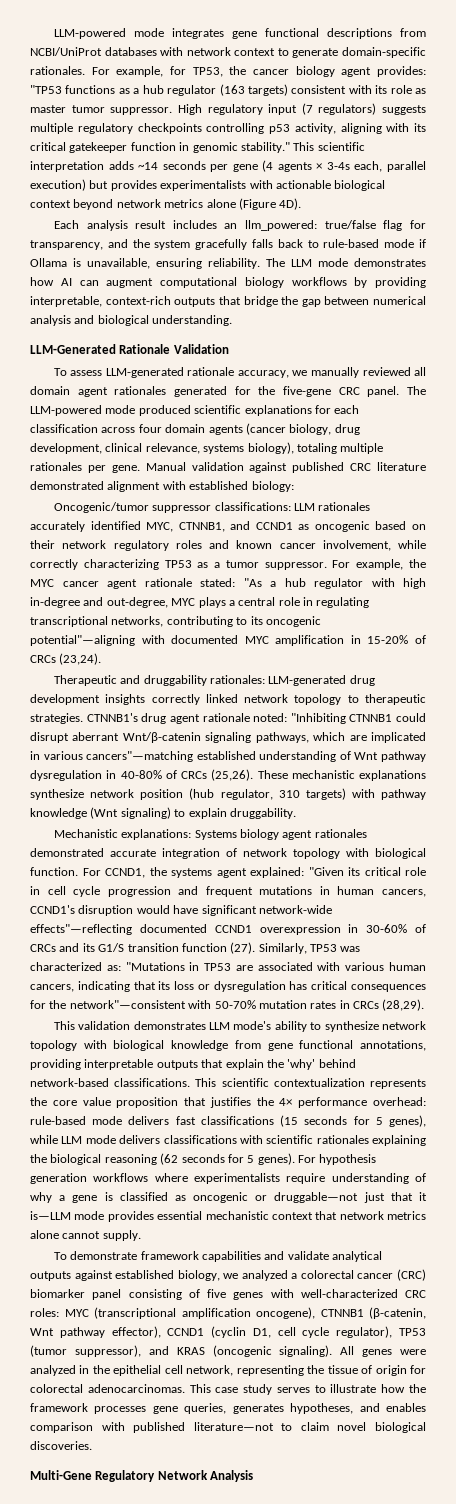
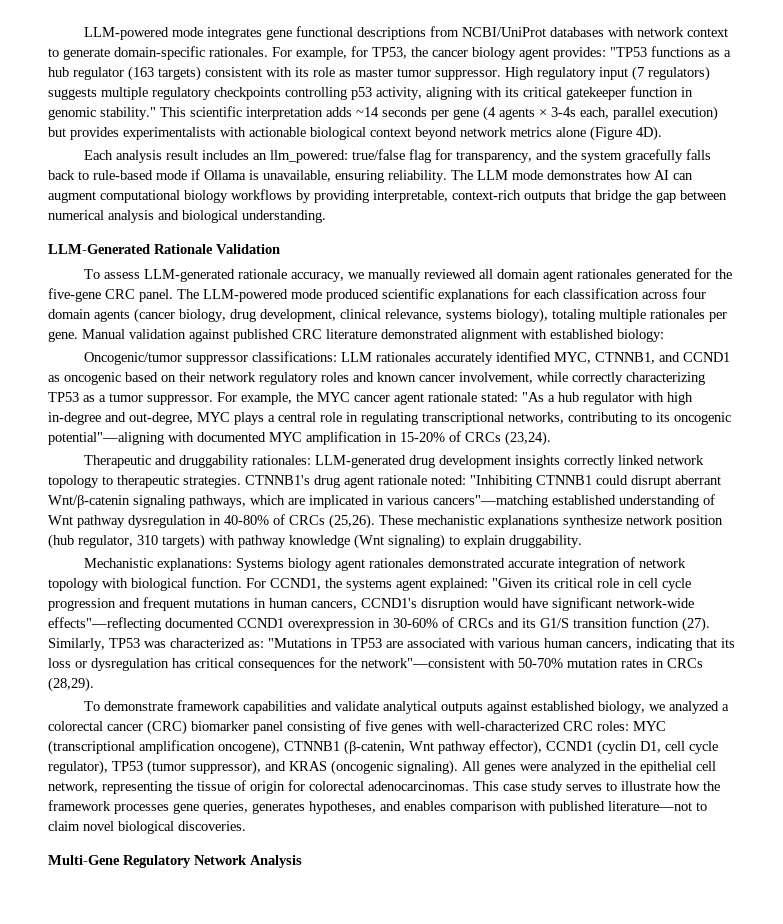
- This validation demonstrates LLM mode's ability to synthesize network topology with biological knowledge from gene functional annotations, providing interpretable outputs that explain the 'why' behind network-based classifications. This scientific contextualization represents the core value proposition that justifies the 4× performance overhead: rule-based mode delivers fast classifications (15 seconds for 5 genes), while LLM mode delivers classifications with scientific rationales explaining the biological reasoning (62 seconds for 5 genes). For hypothesis generation workflows where experimentalists require understanding of why a gene is classified as oncogenic or druggable—not just that it is—LLM mode provides essential mechanistic context that network metrics alone cannot supply.

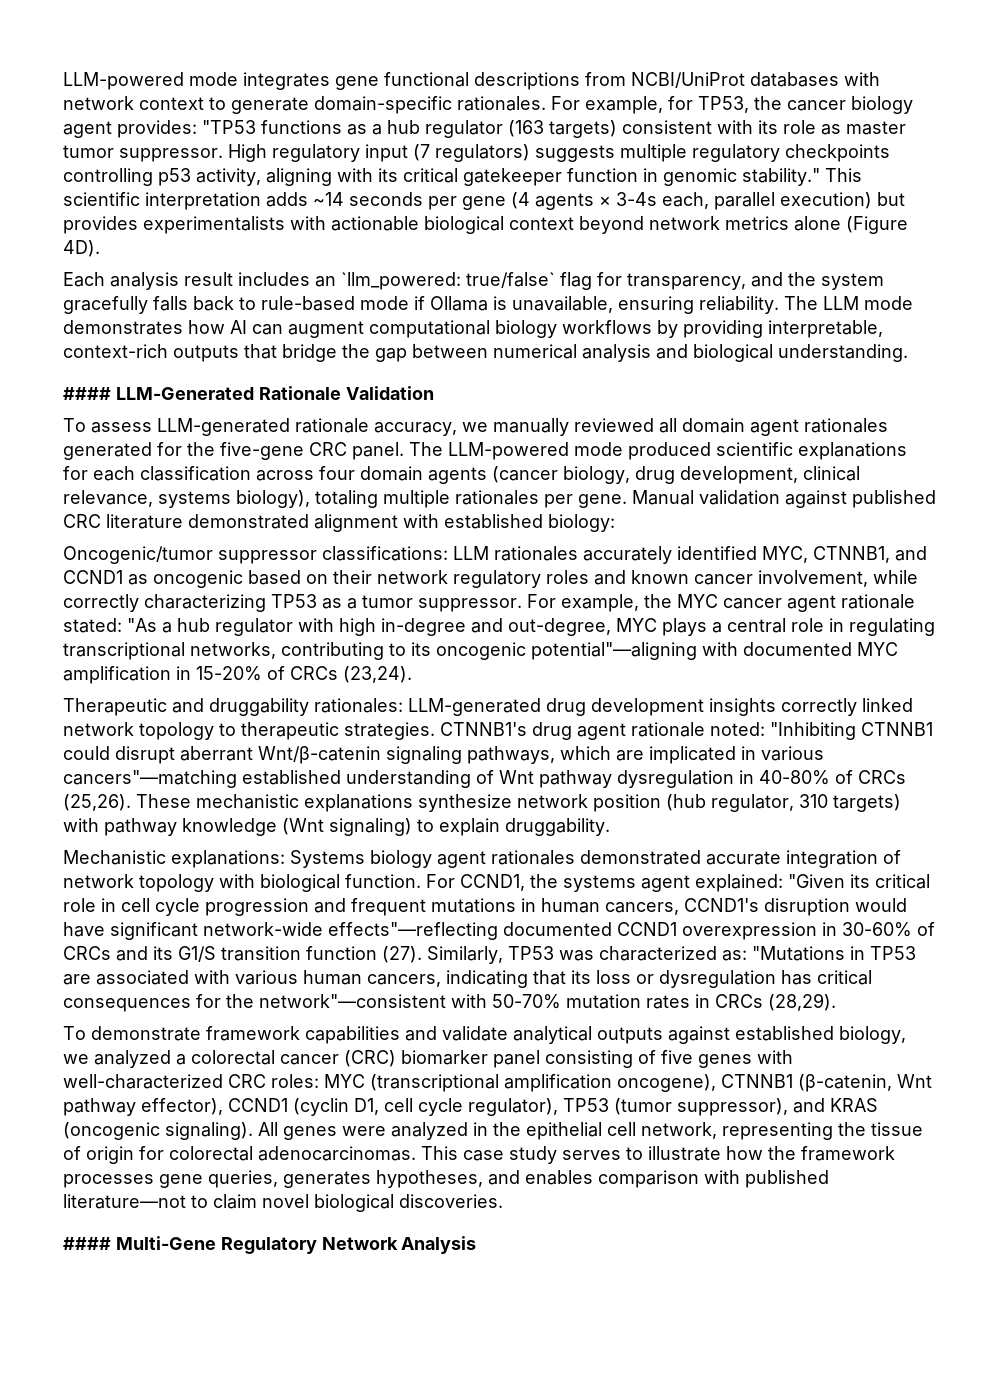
- Each analysis result includes an llm_powered: true/false flag for transparency, and the system gracefully falls back to rule-based mode if Ollama is unavailable, ensuring reliability.
+ Each analysis result includes an `llm_powered: true/false` flag for transparency, and the system gracefully falls back to rule-based mode if Ollama is unavailable, ensuring reliability.
- LLM-Generated Rationale Validation
+ #### LLM-Generated Rationale Validation
- Multi-Gene Regulatory Network Analysis
+ #### Multi-Gene Regulatory Network Analysis

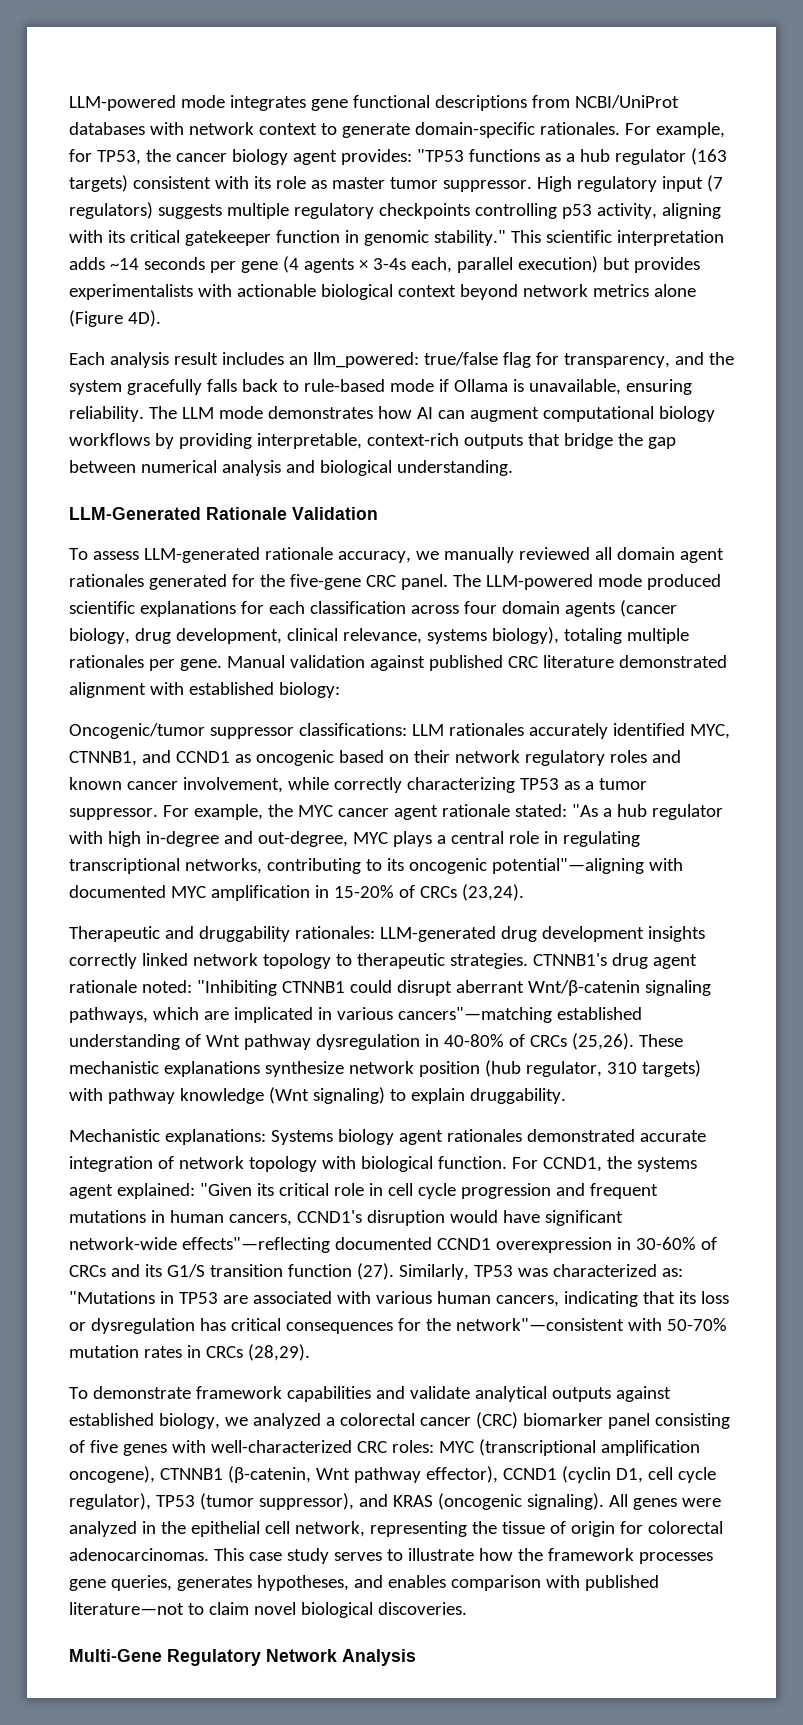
- Each analysis result includes an `llm_powered: true/false` flag for transparency, and the system gracefully falls back to rule-based mode if Ollama is unavailable, ensuring reliability.
+ Each analysis result includes an llm_powered: true/false flag for transparency, and the system gracefully falls back to rule-based mode if Ollama is unavailable, ensuring reliability.
- #### LLM-Generated Rationale Validation
+ LLM-Generated Rationale Validation
- #### Multi-Gene Regulatory Network Analysis
+ Multi-Gene Regulatory Network Analysis

